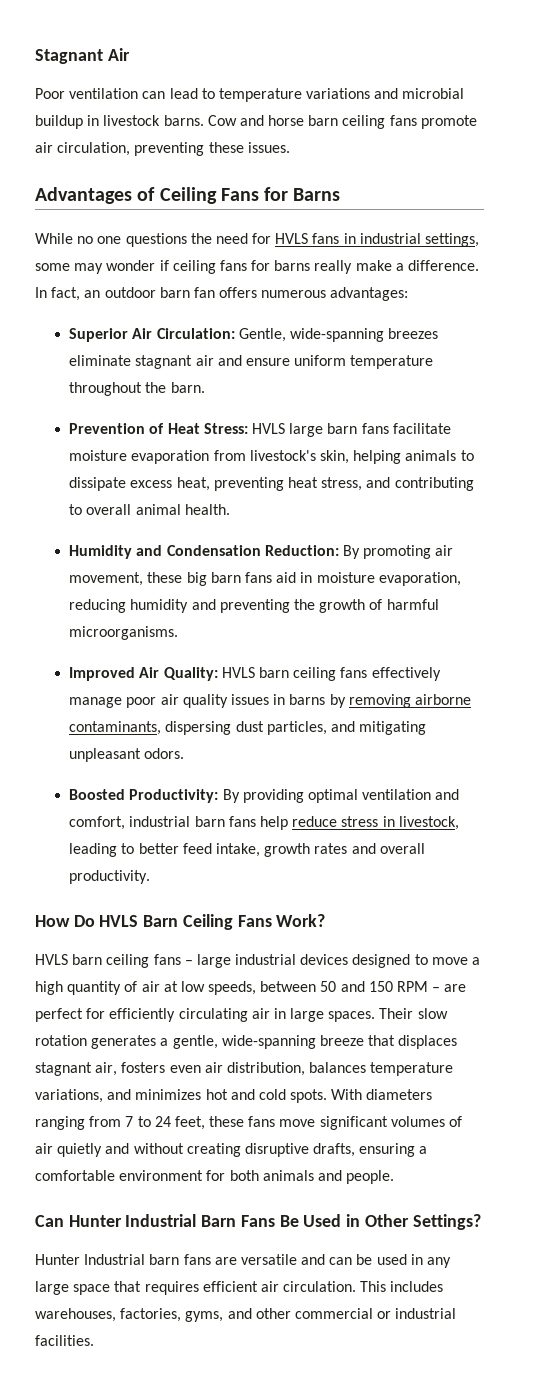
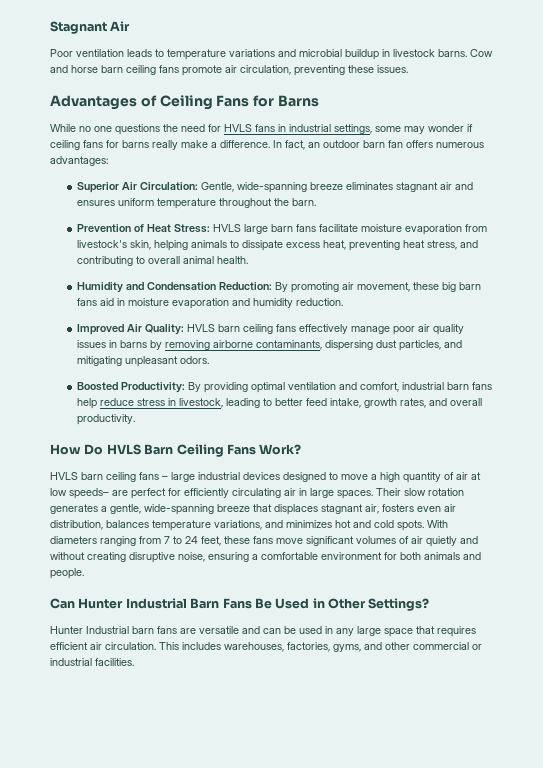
- Poor ventilation can lead to temperature variations and microbial buildup in livestock barns.
+ Poor ventilation leads to temperature variations and microbial buildup in livestock barns.
- Superior Air Circulation: Gentle, wide-spanning breezes eliminate stagnant air and ensure uniform temperature throughout the barn.
+ Superior Air Circulation: Gentle, wide-spanning breeze eliminates stagnant air and ensures uniform temperature throughout the barn.
- Humidity and Condensation Reduction: By promoting air movement, these big barn fans aid in moisture evaporation, reducing humidity and preventing the growth of harmful microorganisms.
+ Humidity and Condensation Reduction: By promoting air movement, these big barn fans aid in moisture evaporation and humidity reduction.
- Boosted Productivity: By providing optimal ventilation and comfort, industrial barn fans help reduce stress in livestock, leading to better feed intake, growth rates and overall productivity.
+ Boosted Productivity: By providing optimal ventilation and comfort, industrial barn fans help reduce stress in livestock, leading to better feed intake, growth rates, and overall productivity.
- HVLS barn ceiling fans – large industrial devices designed to move a high quantity of air at low speeds, between 50 and 150 RPM – are perfect for efficiently circulating air in large spaces.
+ HVLS barn ceiling fans – large industrial devices designed to move a high quantity of air at low speeds– are perfect for efficiently circulating air in large spaces.
- With diameters ranging from 7 to 24 feet, these fans move significant volumes of air quietly and without creating disruptive drafts, ensuring a comfortable environment for both animals and people.
+ With diameters ranging from 7 to 24 feet, these fans move significant volumes of air quietly and without creating disruptive noise, ensuring a comfortable environment for both animals and people.

